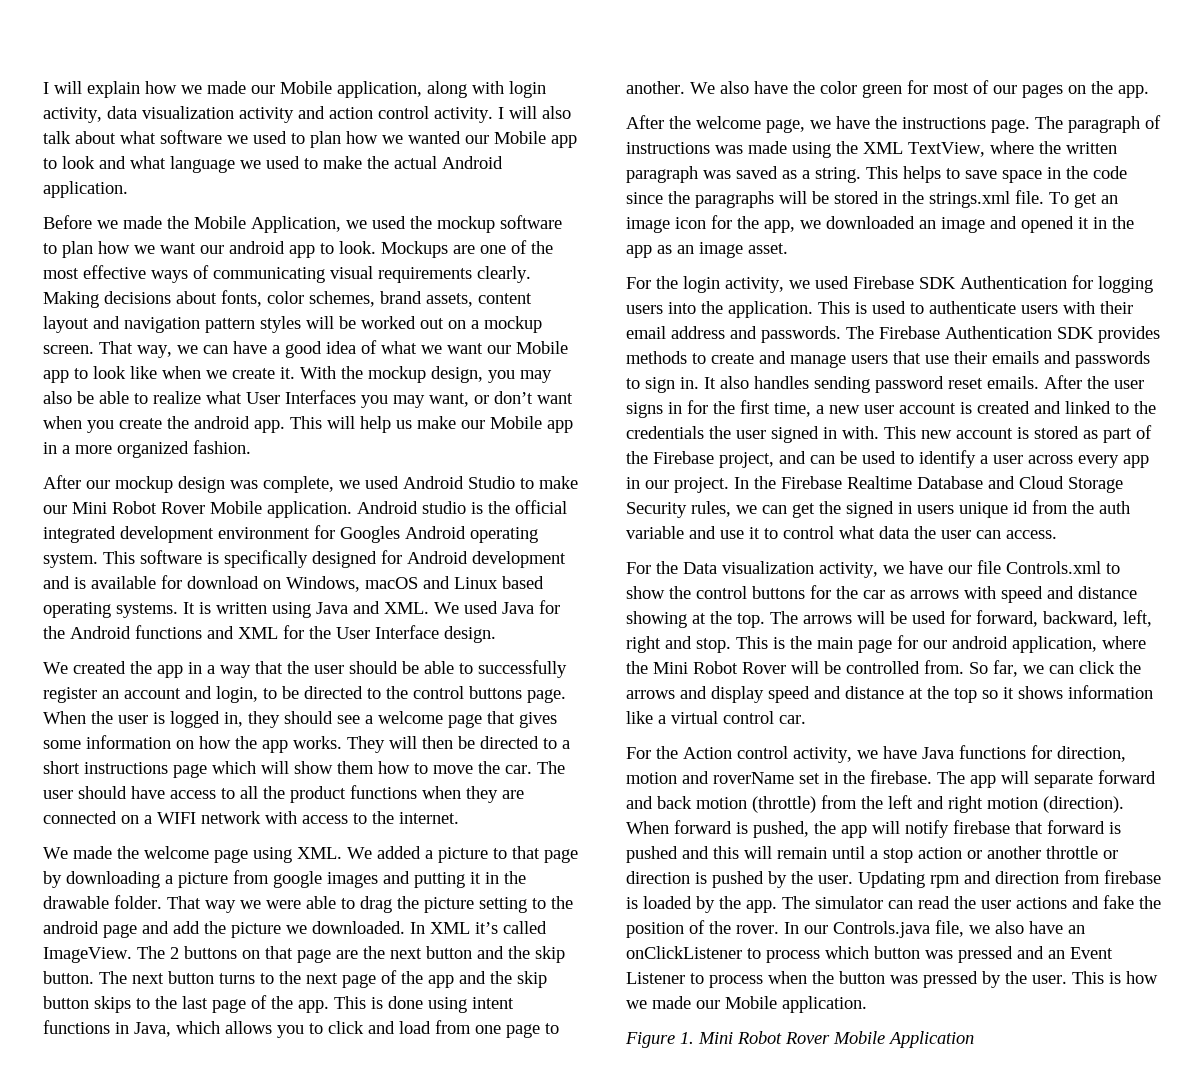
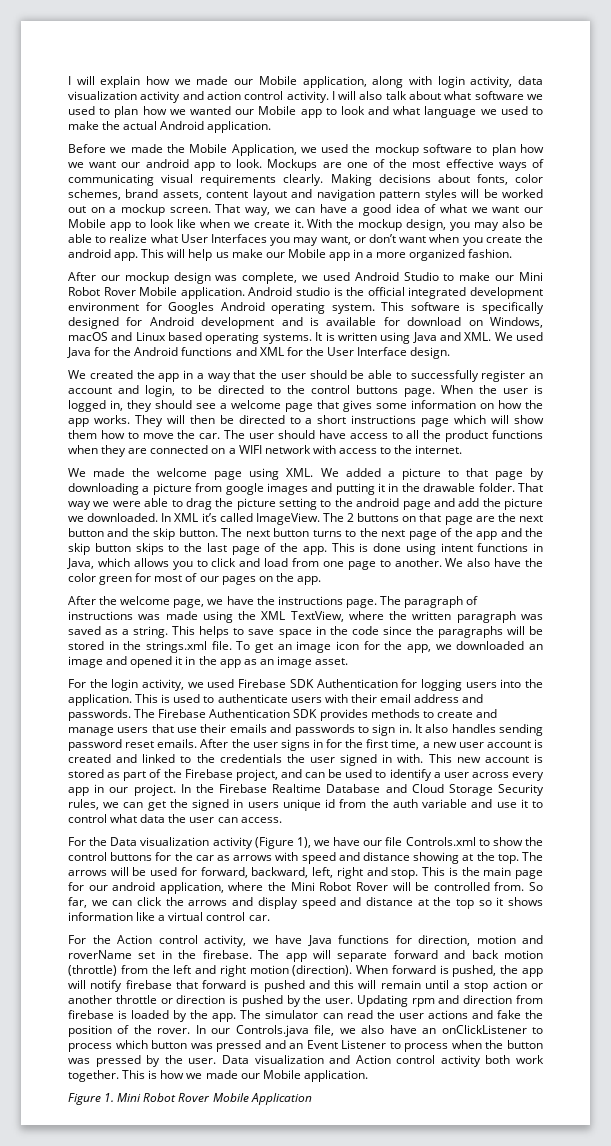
- For the Data visualization activity, we have our file Controls.xml to show the control buttons for the car as arrows with speed and distance showing at the top.
+ For the Data visualization activity (Figure 1), we have our file Controls.xml to show the control buttons for the car as arrows with speed and distance showing at the top.
+ Data visualization and Action control activity both work together.

